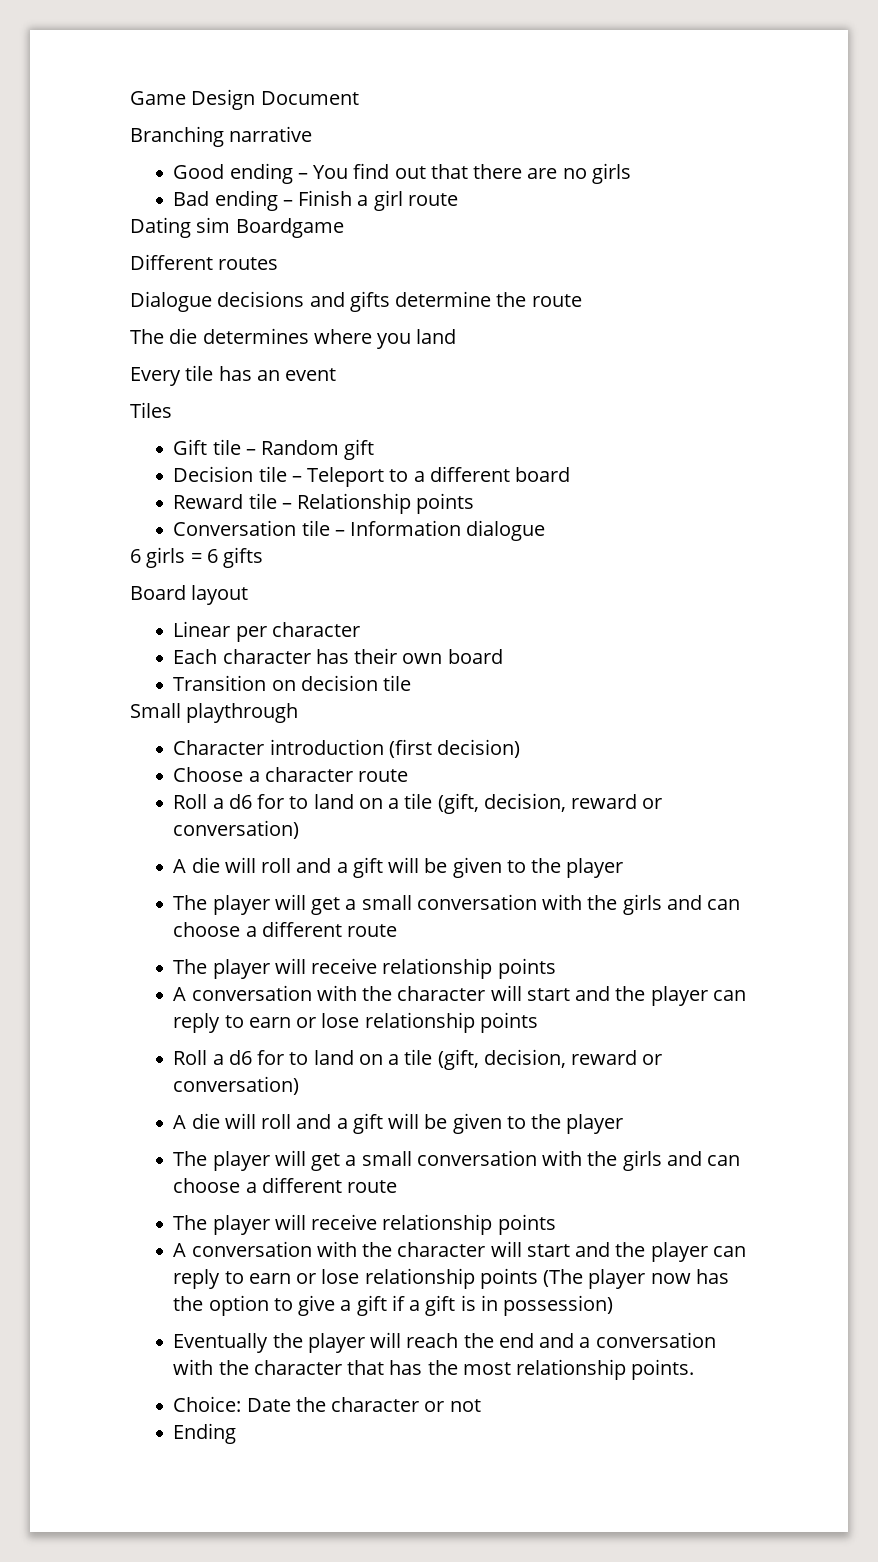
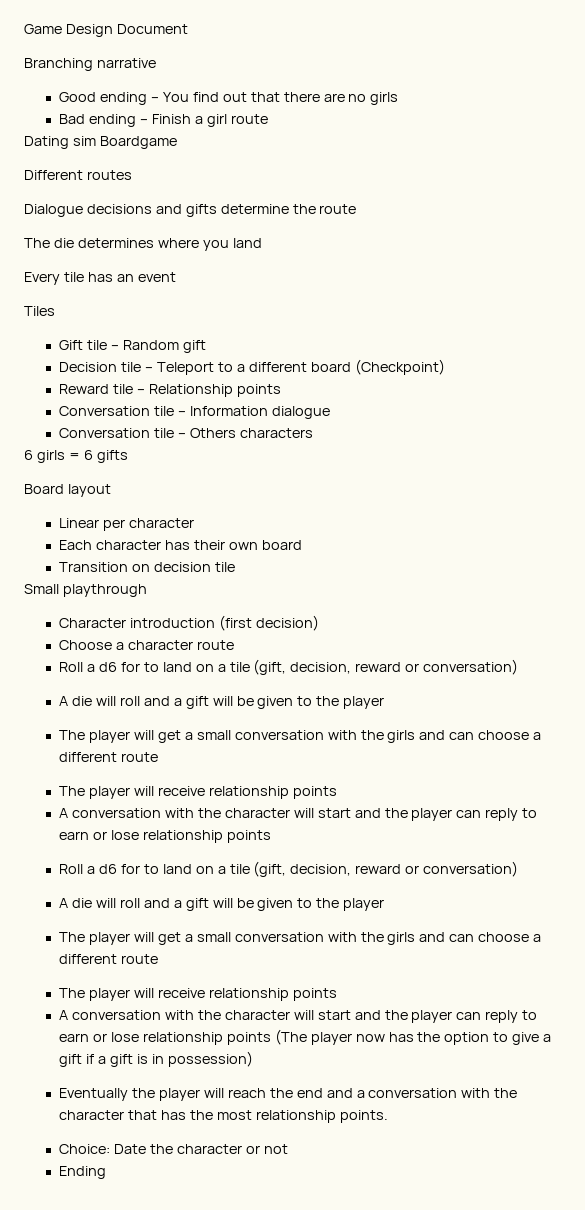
- Decision tile – Teleport to a different board
+ Decision tile – Teleport to a different board (Checkpoint)
+ Conversation tile – Others characters

